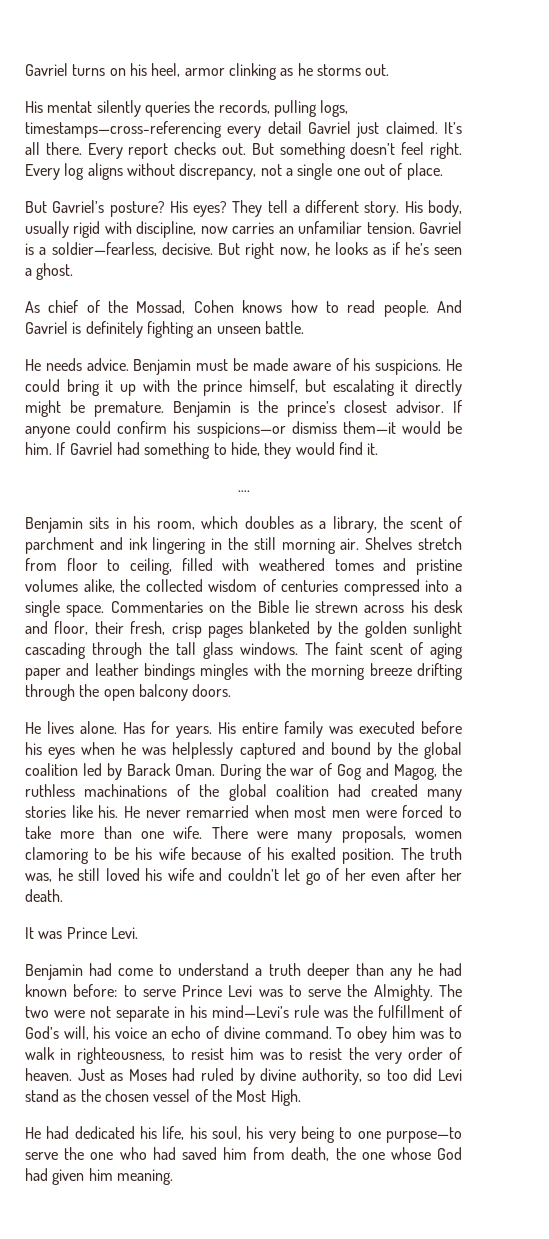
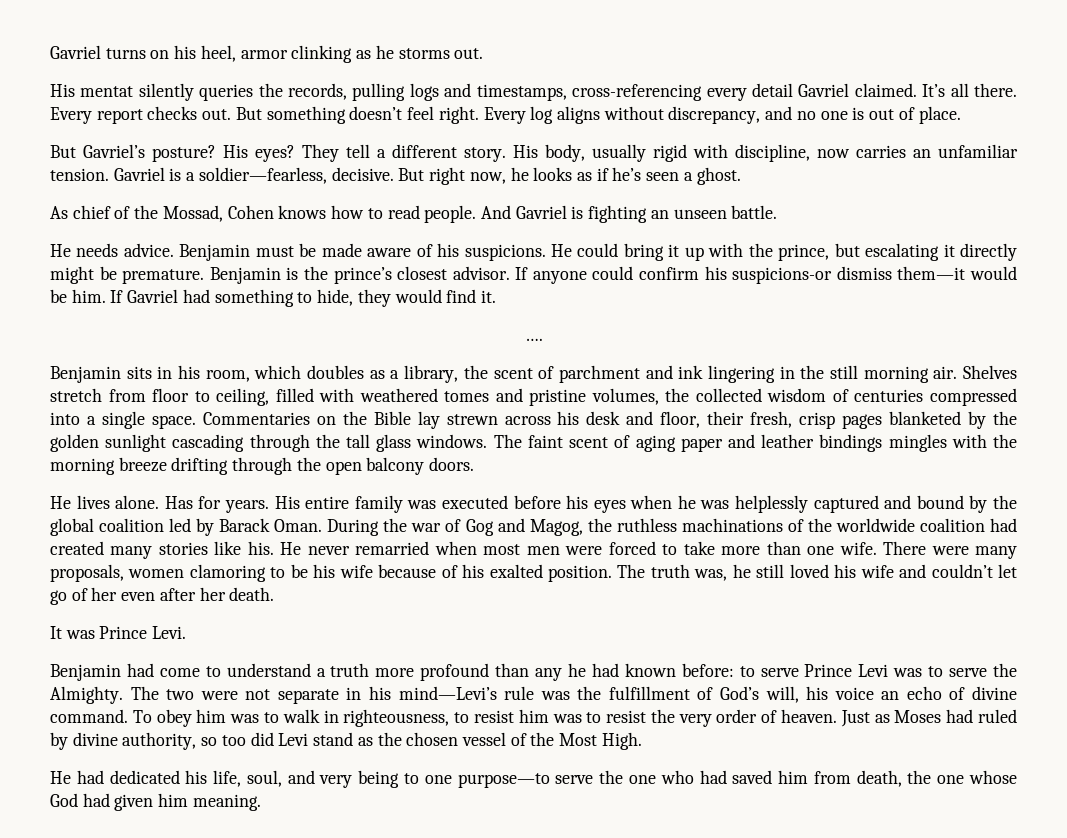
- His mentat silently queries the records, pulling logs, timestamps—cross-referencing every detail Gavriel just claimed.
+ His mentat silently queries the records, pulling logs and timestamps, cross-referencing every detail Gavriel claimed.
- Every log aligns without discrepancy, not a single one out of place.
+ Every log aligns without discrepancy, and no one is out of place.
- And Gavriel is definitely fighting an unseen battle.
+ And Gavriel is fighting an unseen battle.
- He could bring it up with the prince himself, but escalating it directly might be premature.
+ He could bring it up with the prince, but escalating it directly might be premature.
- If anyone could confirm his suspicions—or dismiss them—it would be him.
+ If anyone could confirm his suspicions-or dismiss them—it would be him.
- Shelves stretch from floor to ceiling, filled with weathered tomes and pristine volumes alike, the collected wisdom of centuries compressed into a single space.
+ Shelves stretch from floor to ceiling, filled with weathered tomes and pristine volumes, the collected wisdom of centuries compressed into a single space.
- Commentaries on the Bible lie strewn across his desk and floor, their fresh, crisp pages blanketed by the golden sunlight cascading through the tall glass windows.
+ Commentaries on the Bible lay strewn across his desk and floor, their fresh, crisp pages blanketed by the golden sunlight cascading through the tall glass windows.
- During the war of Gog and Magog, the ruthless machinations of the global coalition had created many stories like his.
+ During the war of Gog and Magog, the ruthless machinations of the worldwide coalition had created many stories like his.
- Benjamin had come to understand a truth deeper than any he had known before: to serve Prince Levi was to serve the Almighty.
+ Benjamin had come to understand a truth more profound than any he had known before: to serve Prince Levi was to serve the Almighty.
- He had dedicated his life, his soul, his very being to one purpose—to serve the one who had saved him from death, the one whose God had given him meaning.
+ He had dedicated his life, soul, and very being to one purpose—to serve the one who had saved him from death, the one whose God had given him meaning.

